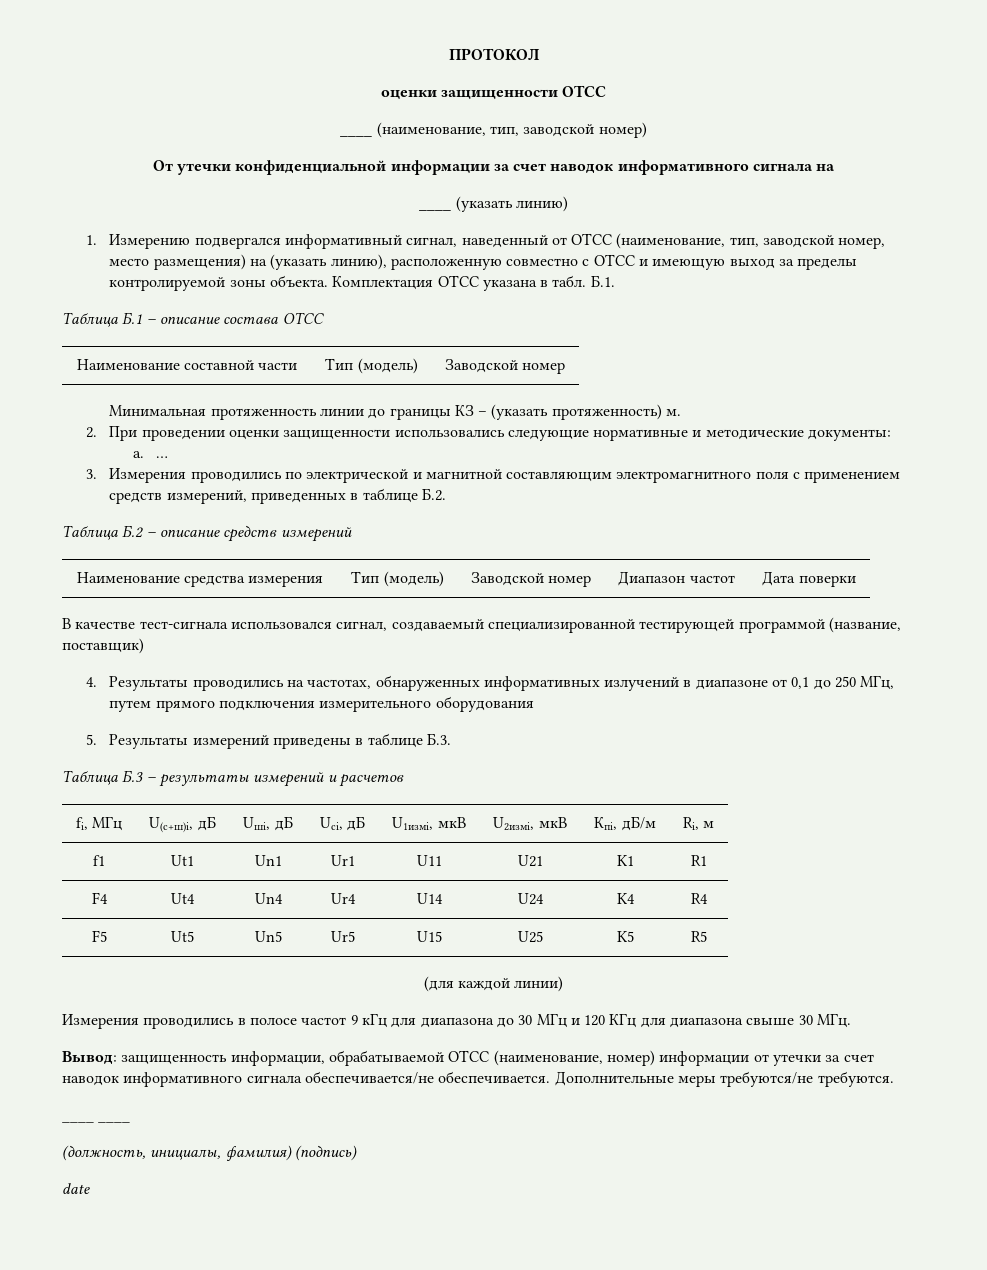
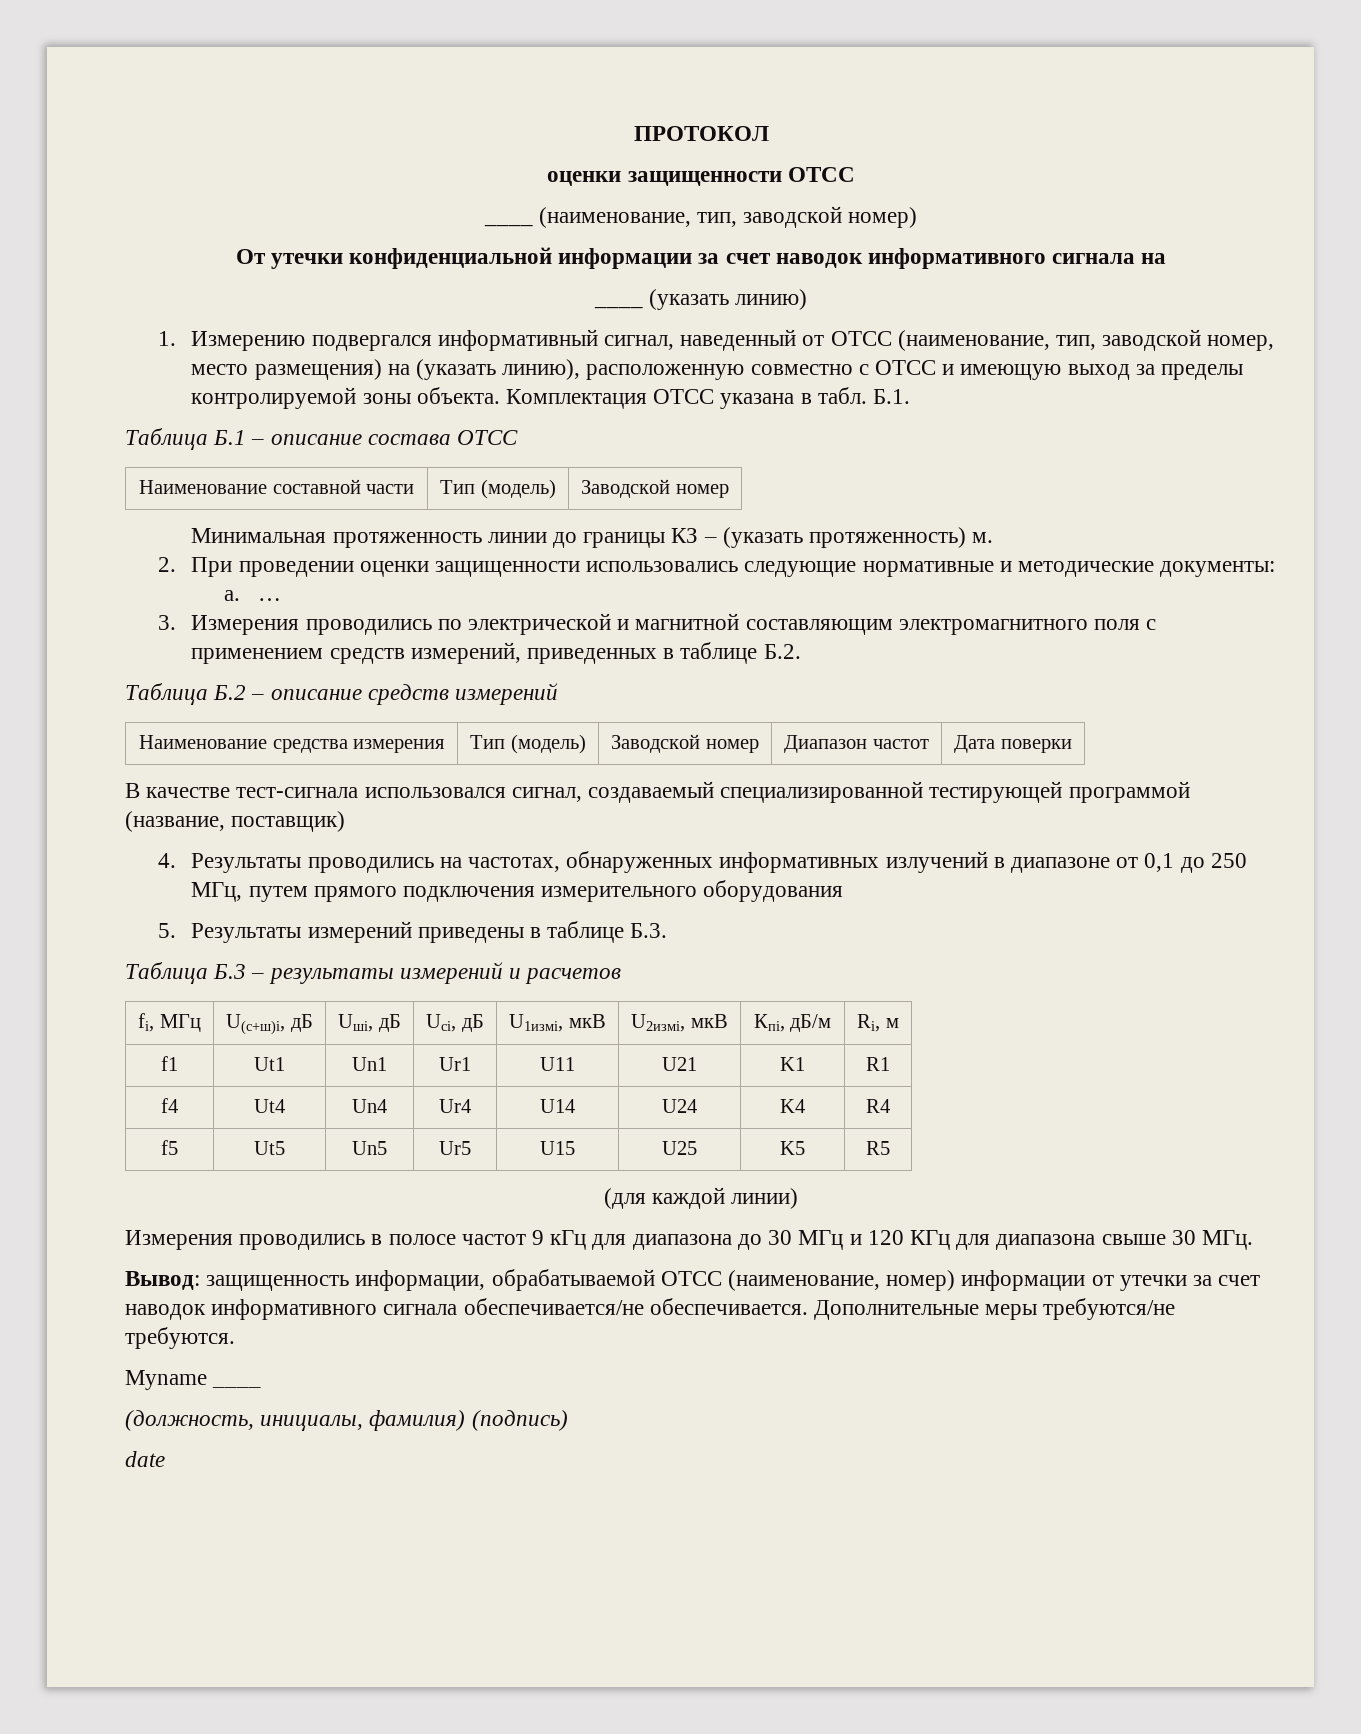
- F4 | Ut4 | Un4 | Ur4 | U14 | U24 | K4 | R4
+ f4 | Ut4 | Un4 | Ur4 | U14 | U24 | K4 | R4
- F5 | Ut5 | Un5 | Ur5 | U15 | U25 | K5 | R5
+ f5 | Ut5 | Un5 | Ur5 | U15 | U25 | K5 | R5
- ____ ____
+ Myname ____

